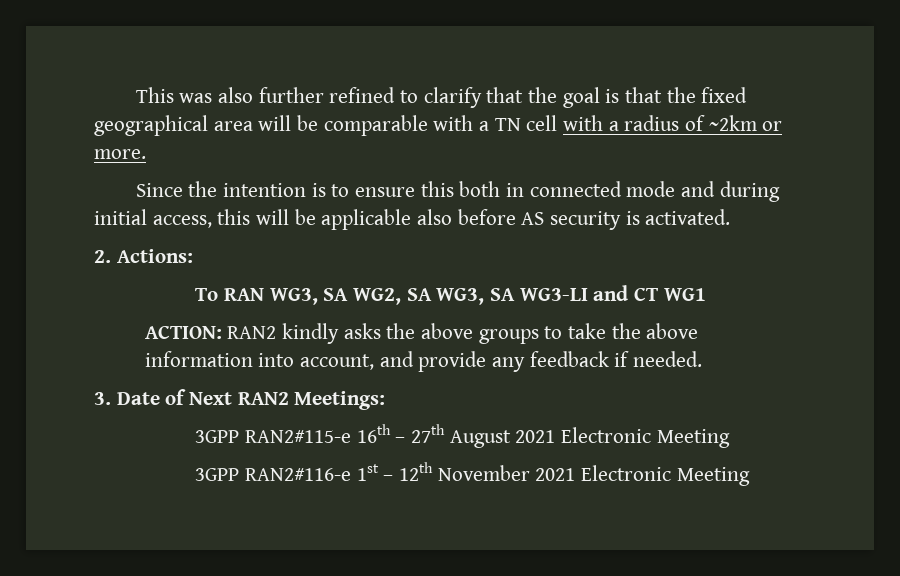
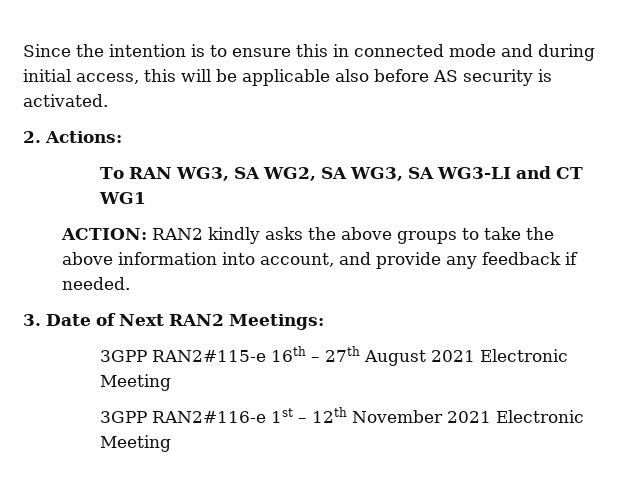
- This was also further refined to clarify that the goal is that the fixed geographical area will be comparable with a TN cell with a radius of ~2km or more.
- Since the intention is to ensure this both in connected mode and during initial access, this will be applicable also before AS security is activated.
+ Since the intention is to ensure this in connected mode and during initial access, this will be applicable also before AS security is activated.

